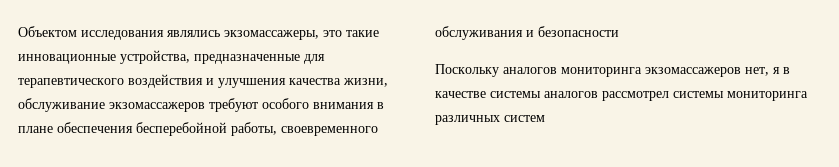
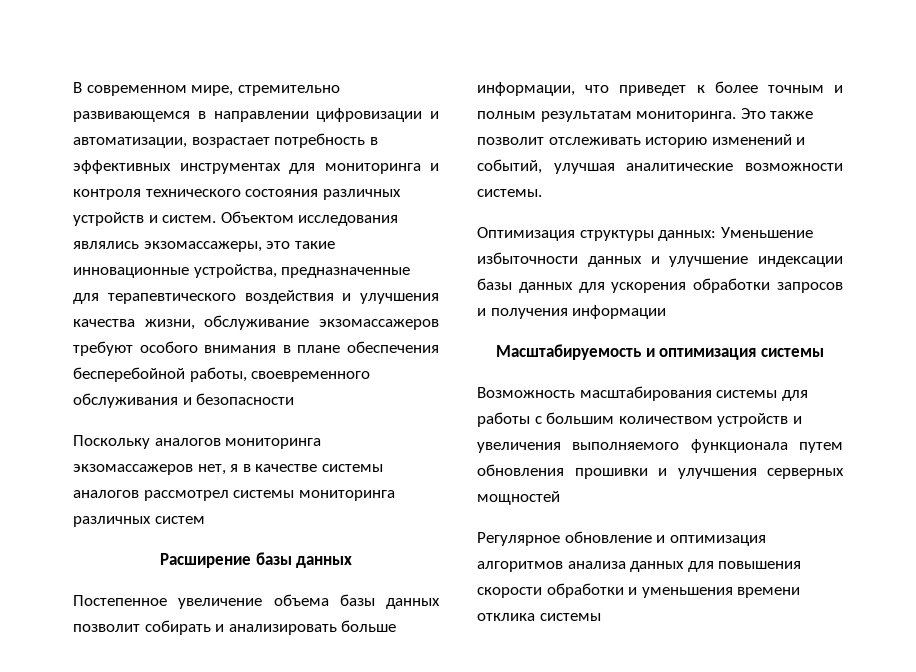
+ В современном мире, стремительно развивающемся в направлении цифровизации и автоматизации, возрастает потребность в эффективных инструментах для мониторинга и контроля технического состояния различных устройств и систем.
+ Расширение базы данных
+ Постепенное увеличение объема базы данных позволит собирать и анализировать больше информации, что приведет к более точным и полным результатам мониторинга. Это также позволит отслеживать историю изменений и событий, улучшая аналитические возможности системы.
+ Оптимизация структуры данных: Уменьшение избыточности данных и улучшение индексации базы данных для ускорения обработки запросов и получения информации
+ Масштабируемость и оптимизация системы
+ Возможность масштабирования системы для работы с большим количеством устройств и увеличения выполняемого функционала путем обновления прошивки и улучшения серверных мощностей
+ Регулярное обновление и оптимизация алгоритмов анализа данных для повышения скорости обработки и уменьшения времени отклика системы

